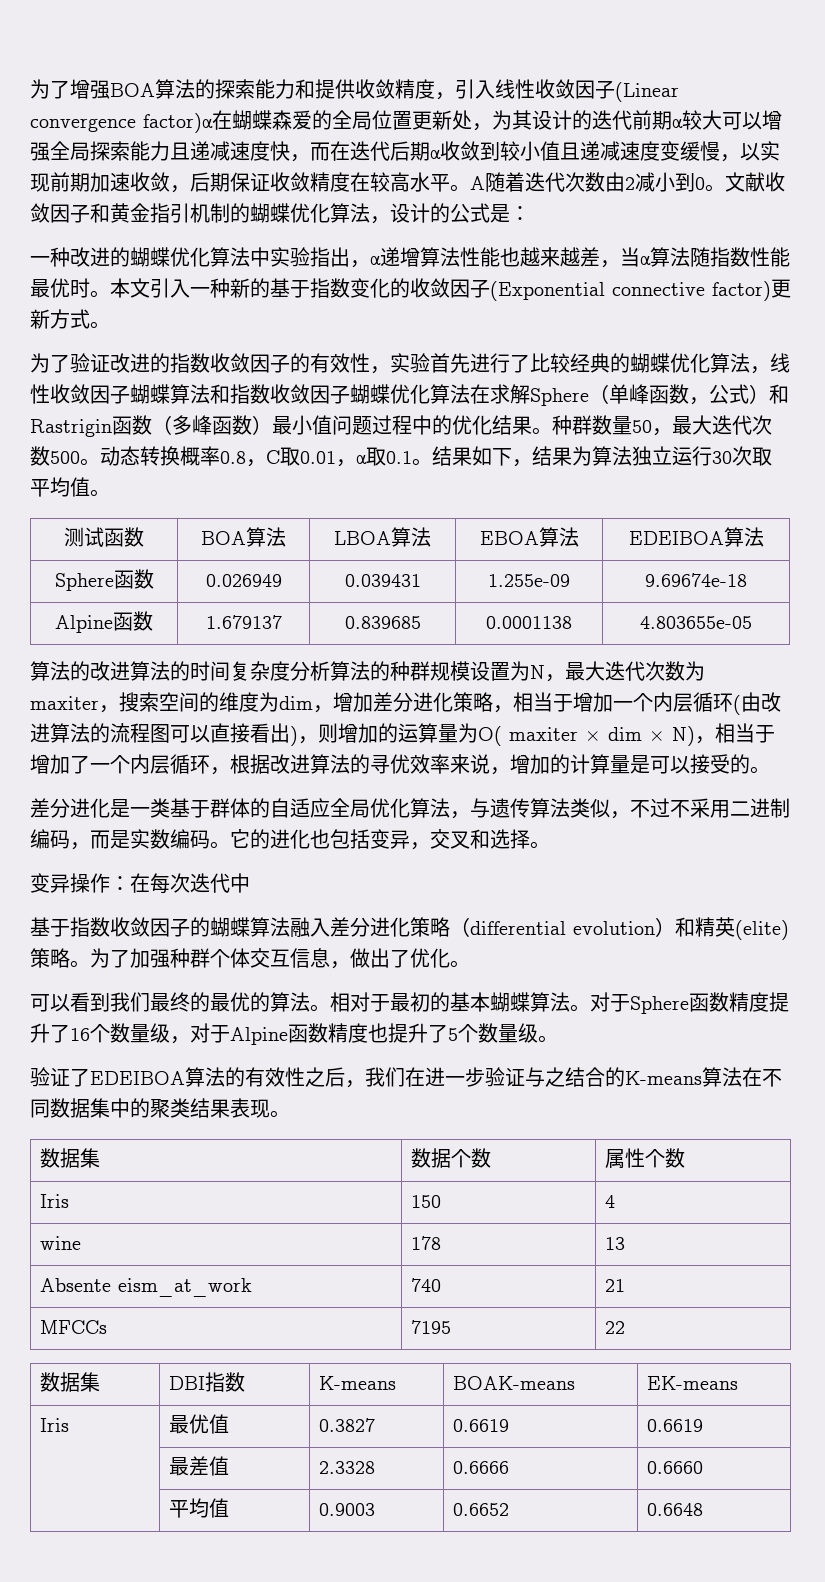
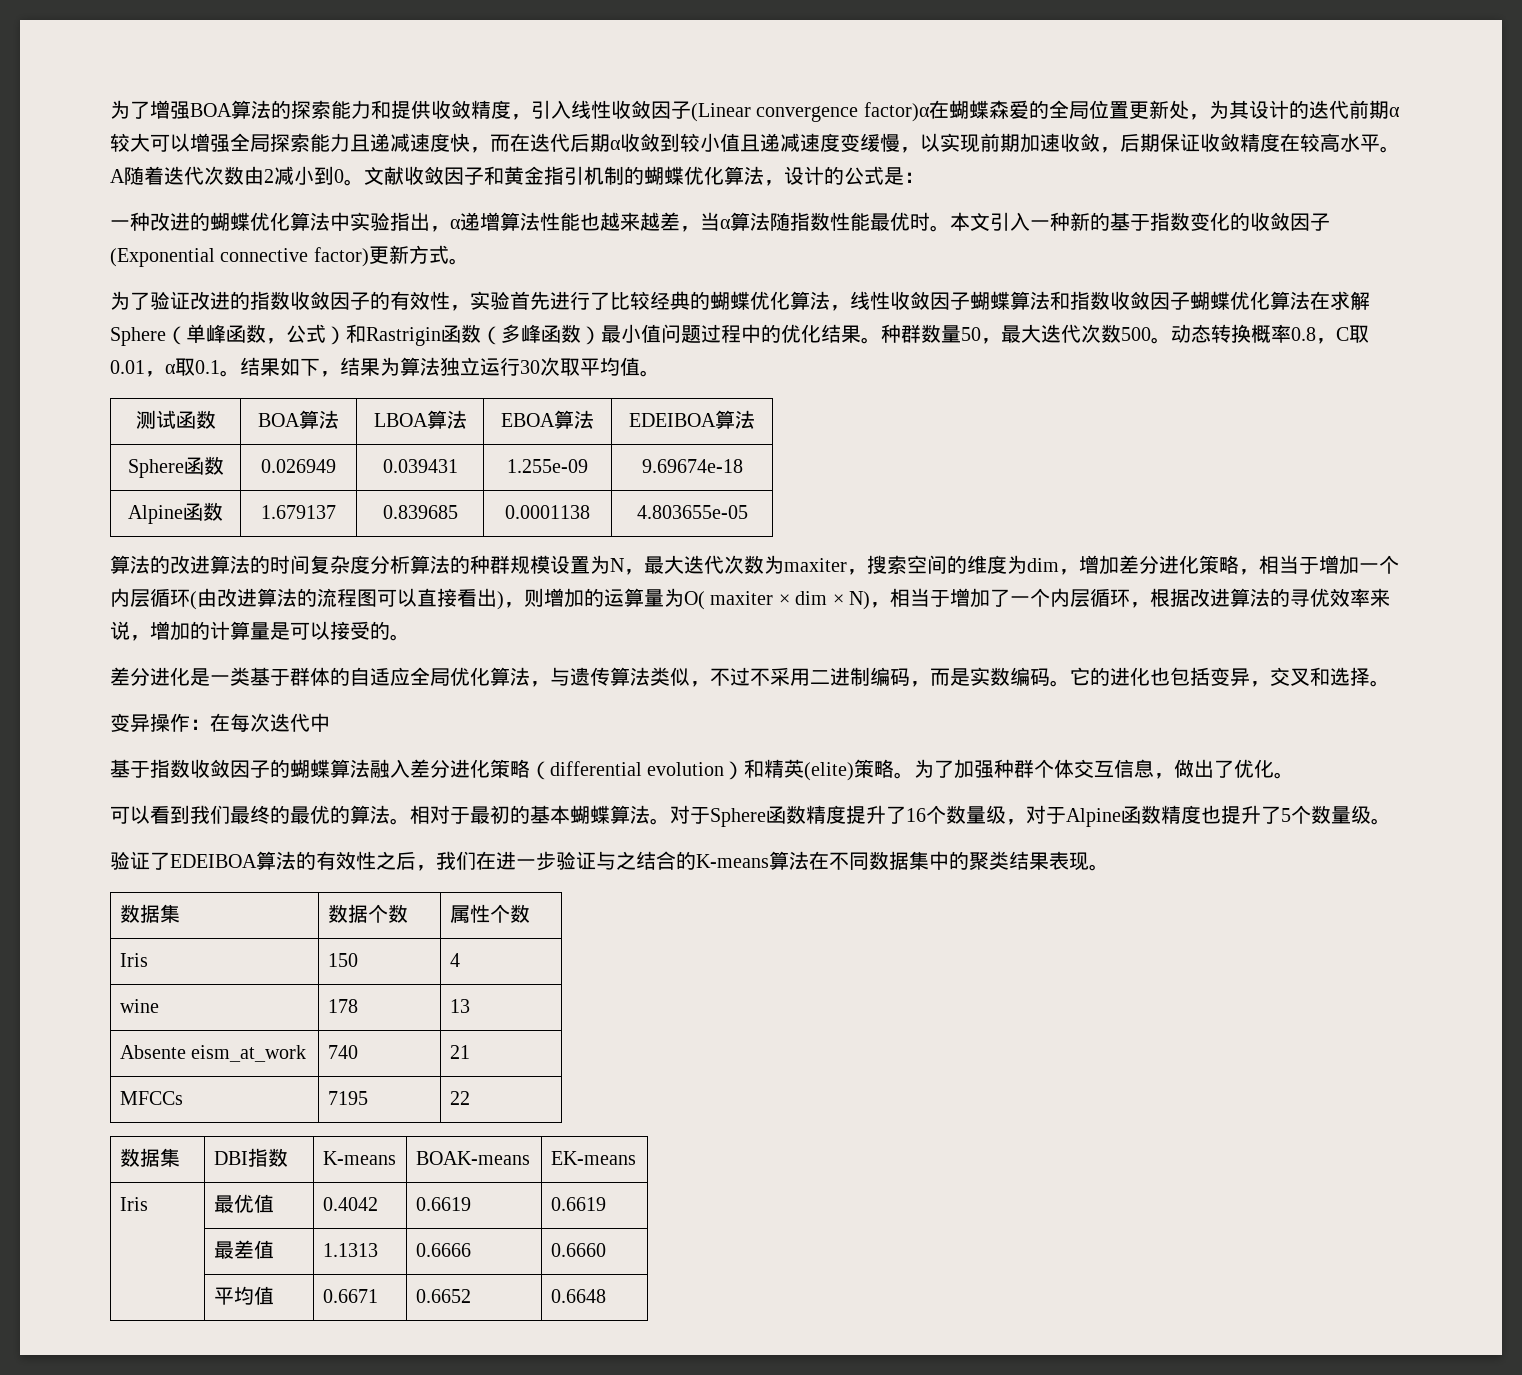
- Iris | 最优值 | 0.3827 | 0.6619 | 0.6619
+ Iris | 最优值 | 0.4042 | 0.6619 | 0.6619
- | 最差值 | 2.3328 | 0.6666 | 0.6660
+ | 最差值 | 1.1313 | 0.6666 | 0.6660
- | 平均值 | 0.9003 | 0.6652 | 0.6648
+ | 平均值 | 0.6671 | 0.6652 | 0.6648

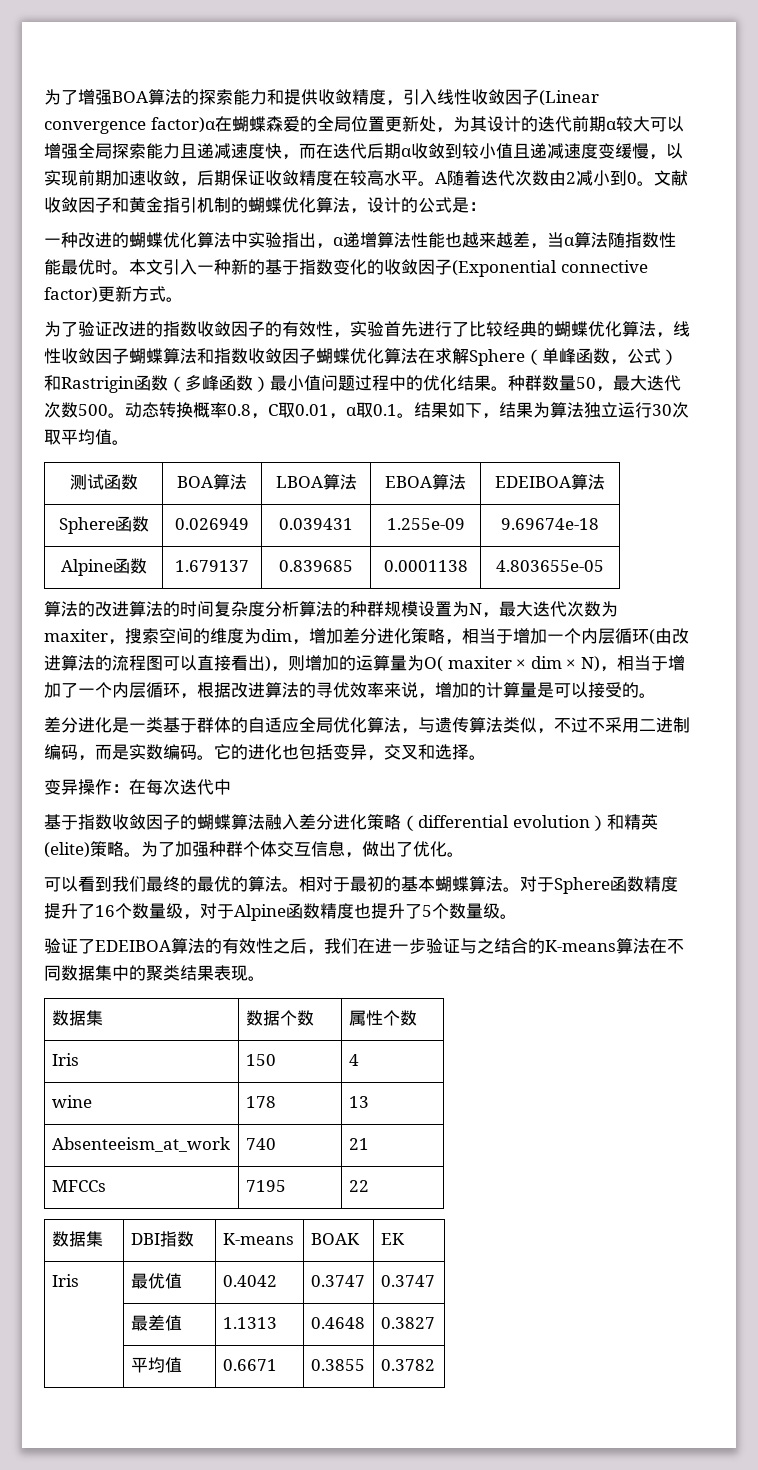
- Absente eism_at_work | 740 | 21
+ Absenteeism_at_work | 740 | 21
- 数据集 | DBI指数 | K-means | BOAK-means | EK-means
+ 数据集 | DBI指数 | K-means | BOAK | EK
- Iris | 最优值 | 0.4042 | 0.6619 | 0.6619
+ Iris | 最优值 | 0.4042 | 0.3747 | 0.3747
- | 最差值 | 1.1313 | 0.6666 | 0.6660
+ | 最差值 | 1.1313 | 0.4648 | 0.3827
- | 平均值 | 0.6671 | 0.6652 | 0.6648
+ | 平均值 | 0.6671 | 0.3855 | 0.3782

